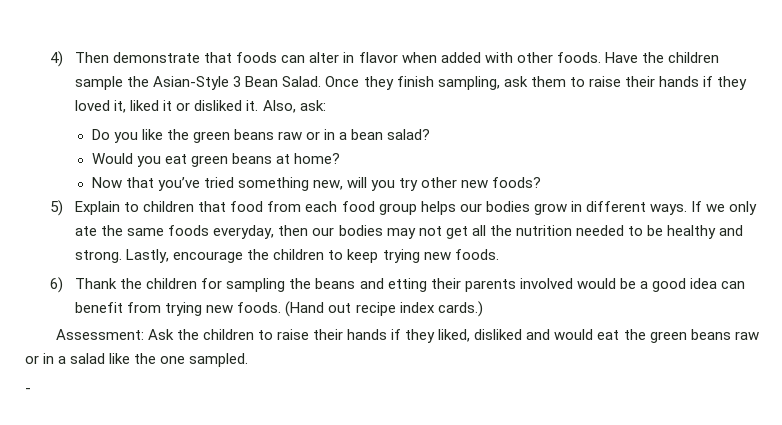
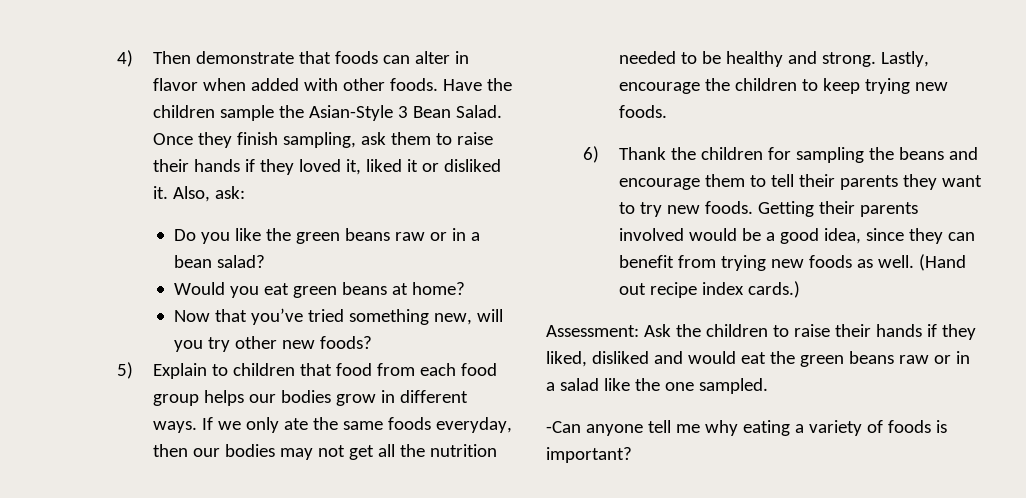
- 6) Thank the children for sampling the beans and etting their parents involved would be a good idea can benefit from trying new foods.
+ 6) Thank the children for sampling the beans and encourage them to tell their parents they want to try new foods. Getting their parents involved would be a good idea, since they can benefit from trying new foods as well.
- -
+ -Can anyone tell me why eating a variety of foods is important?

